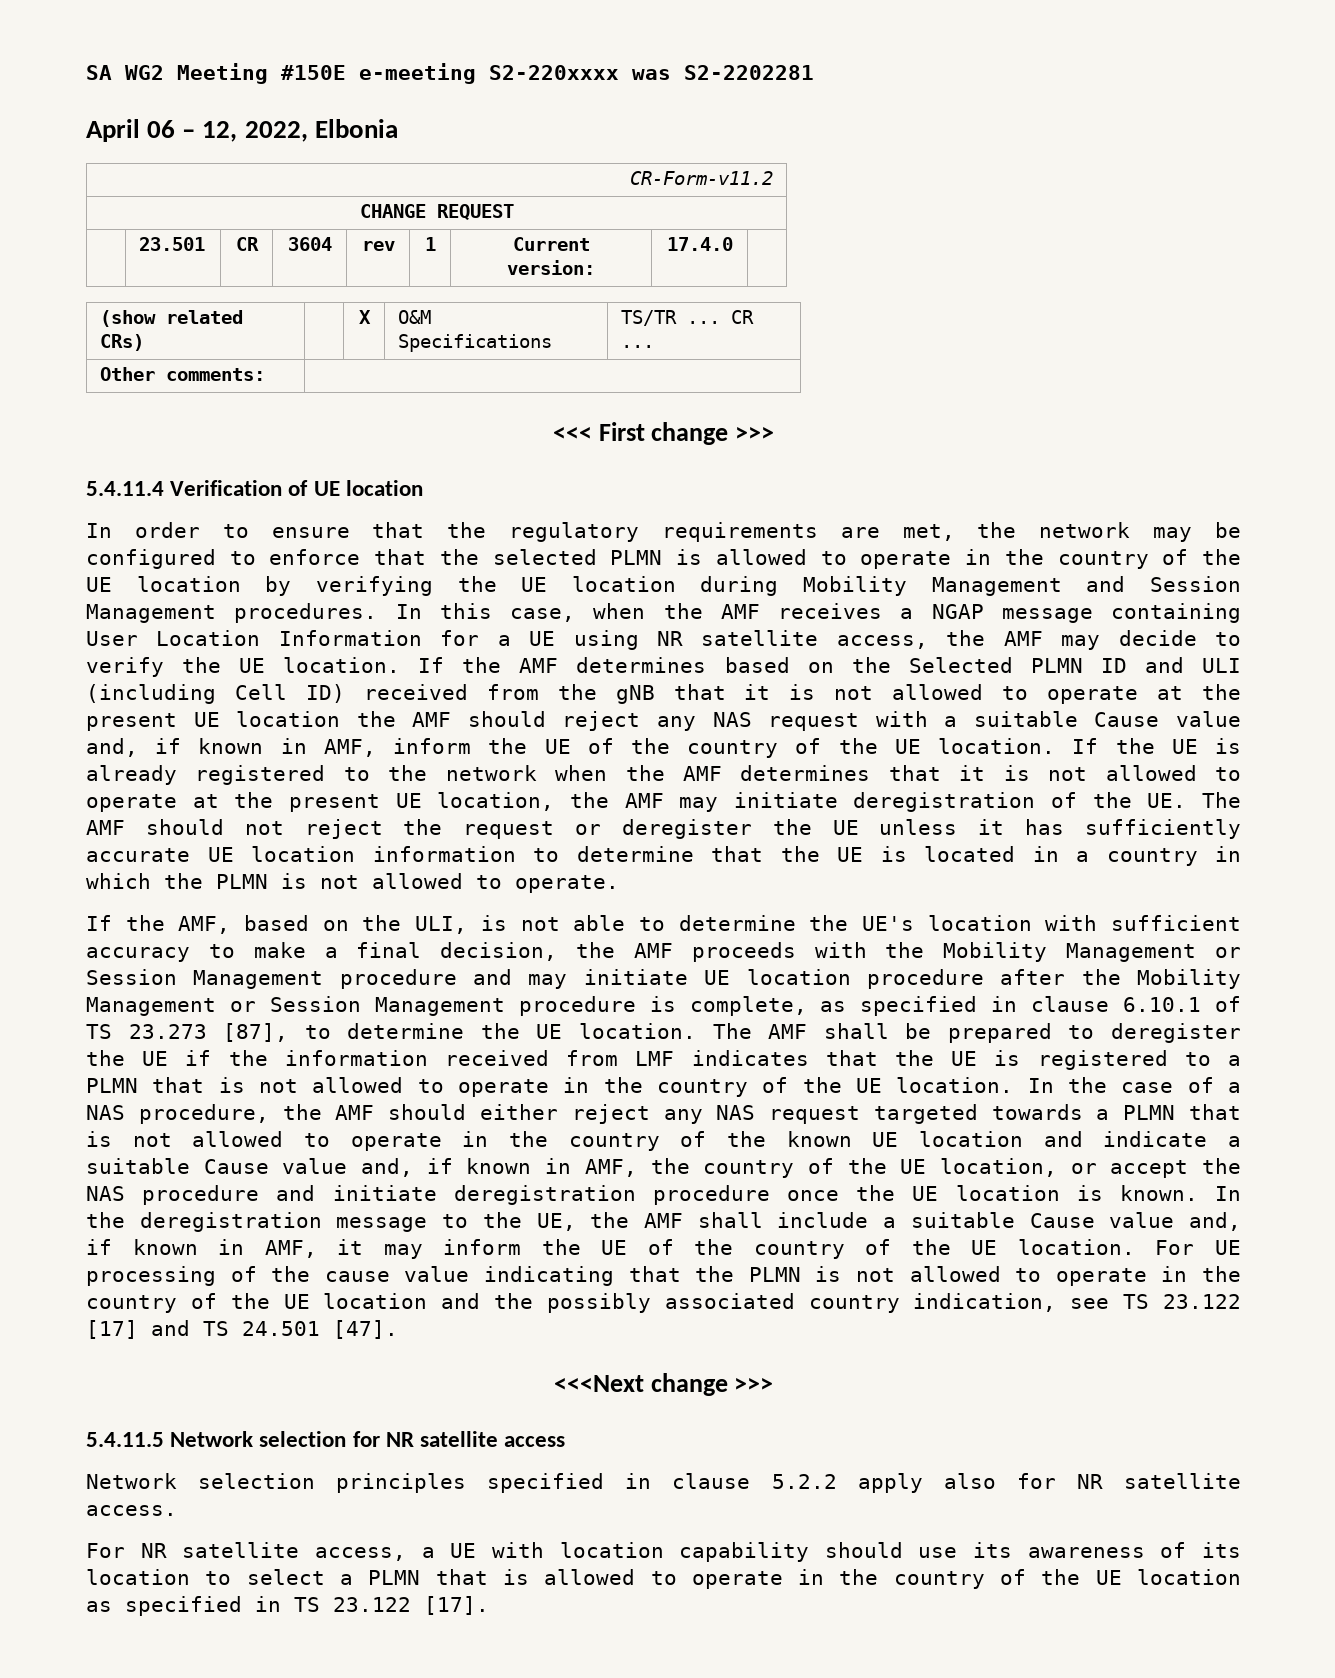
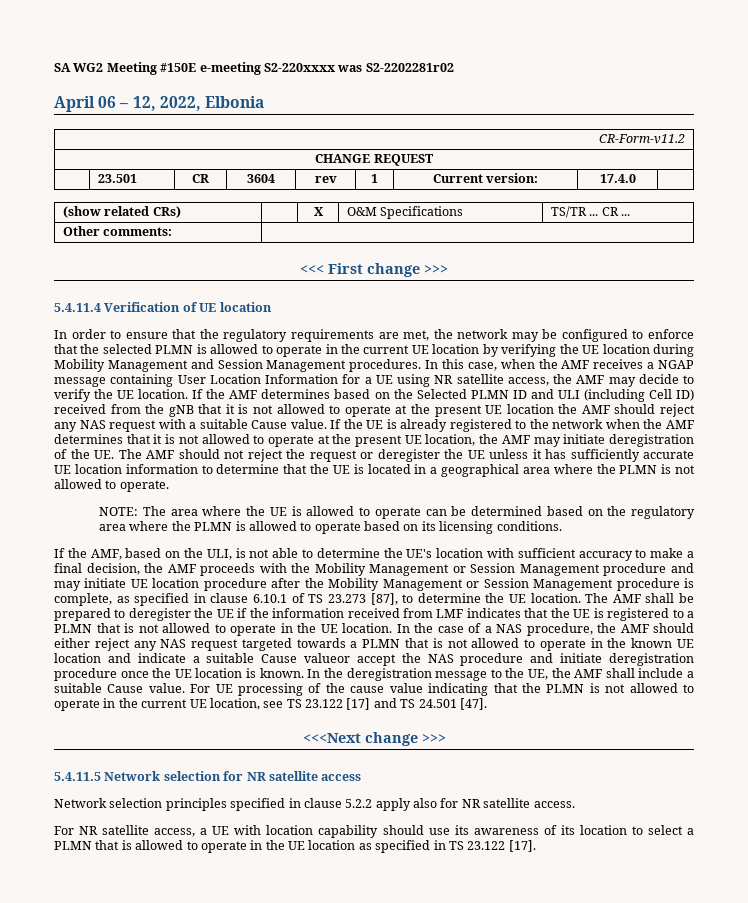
- SA WG2 Meeting #150E e-meeting S2-220xxxx was S2-2202281
+ SA WG2 Meeting #150E e-meeting S2-220xxxx was S2-2202281r02
- In order to ensure that the regulatory requirements are met, the network may be configured to enforce that the selected PLMN is allowed to operate in the country of the UE location by verifying the UE location during Mobility Management and Session Management procedures.
+ In order to ensure that the regulatory requirements are met, the network may be configured to enforce that the selected PLMN is allowed to operate in the current UE location by verifying the UE location during Mobility Management and Session Management procedures.
- If the AMF determines based on the Selected PLMN ID and ULI (including Cell ID) received from the gNB that it is not allowed to operate at the present UE location the AMF should reject any NAS request with a suitable Cause value and, if known in AMF, inform the UE of the country of the UE location.
+ If the AMF determines based on the Selected PLMN ID and ULI (including Cell ID) received from the gNB that it is not allowed to operate at the present UE location the AMF should reject any NAS request with a suitable Cause value.
- If the UE is already registered to the network when the AMF determines that it is not allowed to operate at the present UE location, the AMF may initiate deregistration of the UE. The AMF should not reject the request or deregister the UE unless it has sufficiently accurate UE location information to determine that the UE is located in a country in which the PLMN is not allowed to operate.
+ If the UE is already registered to the network when the AMF determines that it is not allowed to operate at the present UE location, the AMF may initiate deregistration of the UE. The AMF should not reject the request or deregister the UE unless it has sufficiently accurate UE location information to determine that the UE is located in a geographical area where the PLMN is not allowed to operate.
+ NOTE: The area where the UE is allowed to operate can be determined based on the regulatory area where the PLMN is allowed to operate based on its licensing conditions.
- The AMF shall be prepared to deregister the UE if the information received from LMF indicates that the UE is registered to a PLMN that is not allowed to operate in the country of the UE location.
+ The AMF shall be prepared to deregister the UE if the information received from LMF indicates that the UE is registered to a PLMN that is not allowed to operate in the UE location.
- In the case of a NAS procedure, the AMF should either reject any NAS request targeted towards a PLMN that is not allowed to operate in the country of the known UE location and indicate a suitable Cause value and, if known in AMF, the country of the UE location, or accept the NAS procedure and initiate deregistration procedure once the UE location is known.
+ In the case of a NAS procedure, the AMF should either reject any NAS request targeted towards a PLMN that is not allowed to operate in the known UE location and indicate a suitable Cause valueor accept the NAS procedure and initiate deregistration procedure once the UE location is known.
- In the deregistration message to the UE, the AMF shall include a suitable Cause value and, if known in AMF, it may inform the UE of the country of the UE location.
+ In the deregistration message to the UE, the AMF shall include a suitable Cause value.
- For UE processing of the cause value indicating that the PLMN is not allowed to operate in the country of the UE location and the possibly associated country indication, see TS 23.122 [17] and TS 24.501 [47].
+ For UE processing of the cause value indicating that the PLMN is not allowed to operate in the current UE location, see TS 23.122 [17] and TS 24.501 [47].
- For NR satellite access, a UE with location capability should use its awareness of its location to select a PLMN that is allowed to operate in the country of the UE location as specified in TS 23.122 [17].
+ For NR satellite access, a UE with location capability should use its awareness of its location to select a PLMN that is allowed to operate in the UE location as specified in TS 23.122 [17].

